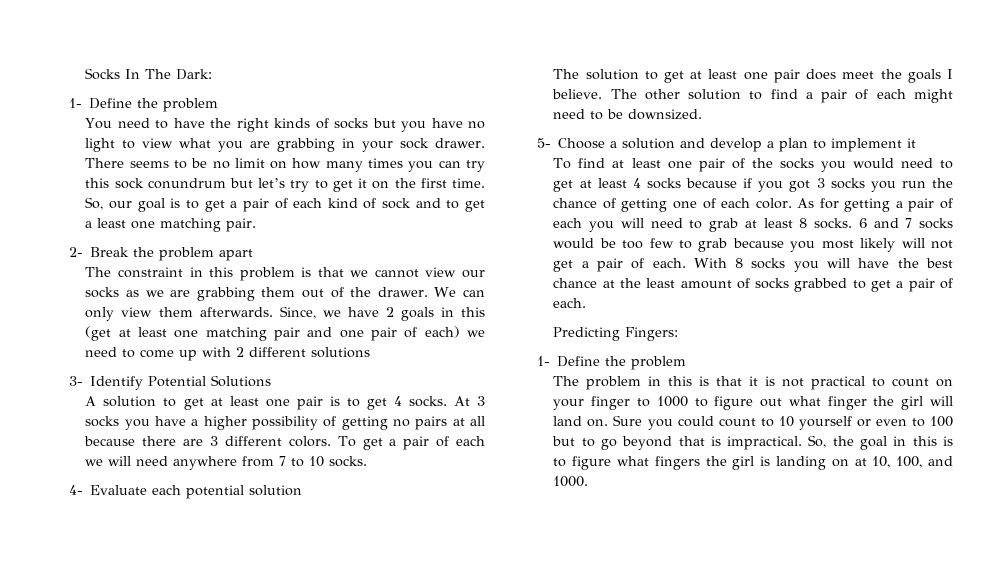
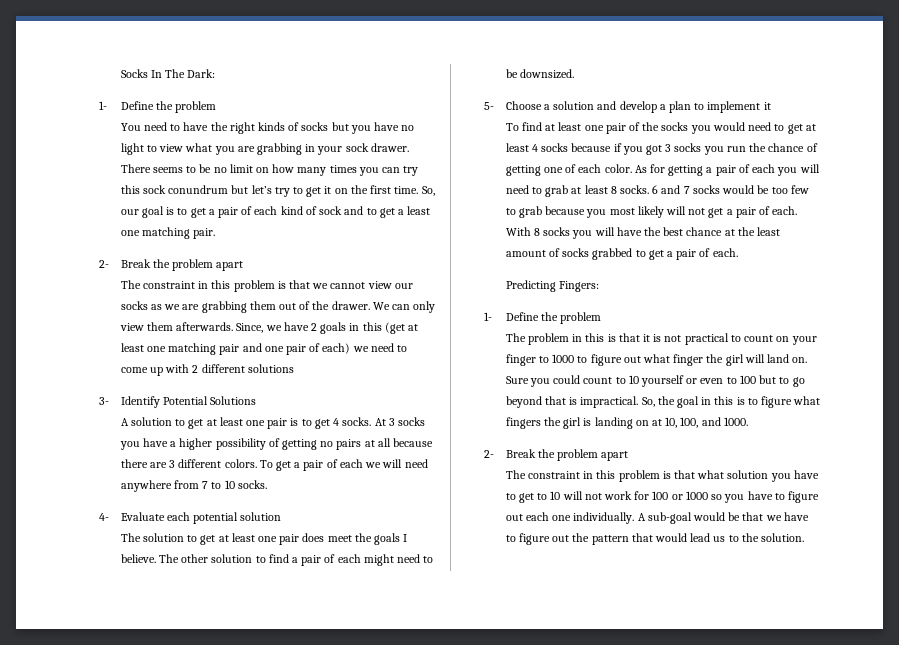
  So, the goal in this is to figure what fingers the girl is landing on at 10, 100, and 1000.
+ 2- Break the problem apart
+ The constraint in this problem is that what solution you have to get to 10 will not work for 100 or 1000 so you have to figure out each one individually. A sub-goal would be that we have to figure out the pattern that would lead us to the solution.

